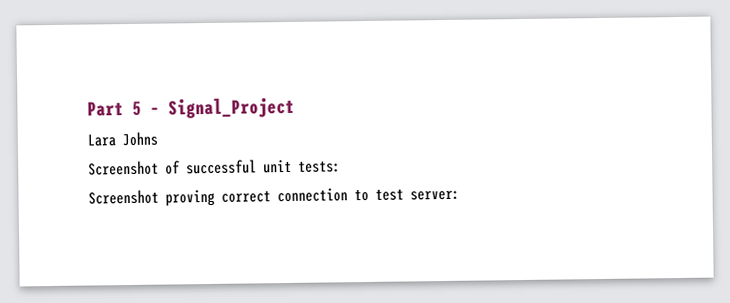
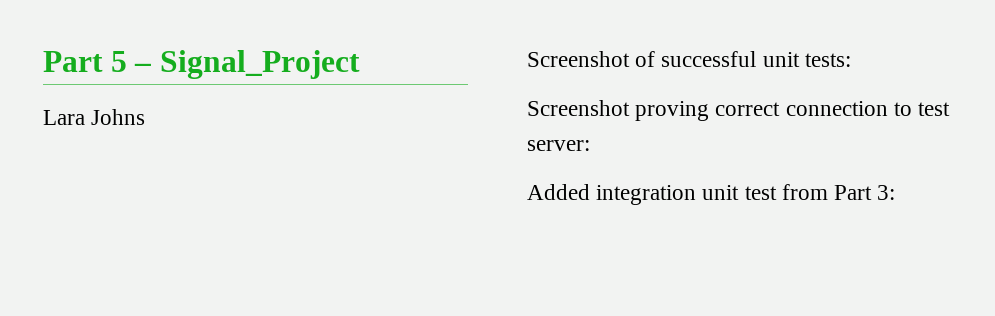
+ Added integration unit test from Part 3:

